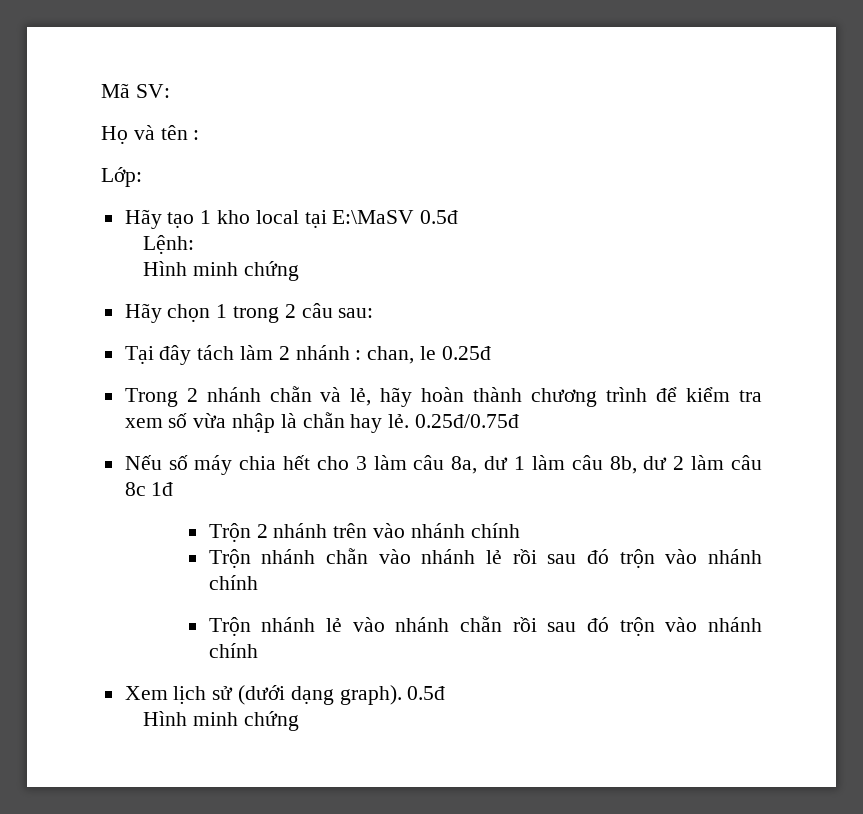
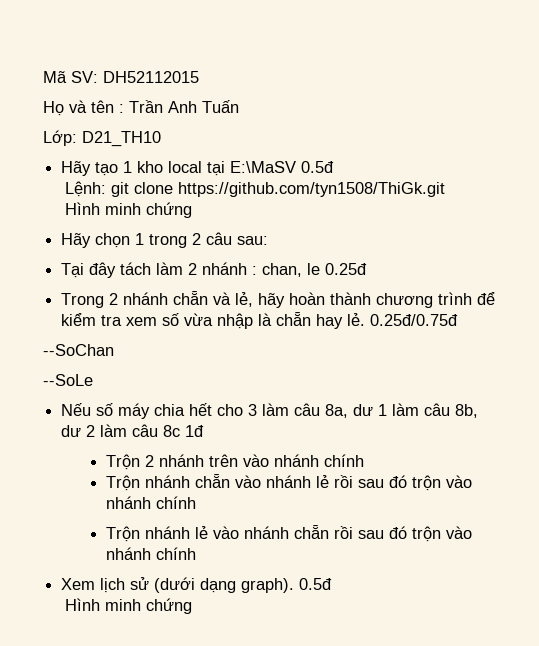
- Mã SV:
+ Mã SV: DH52112015
- Họ và tên :
+ Họ và tên : Trần Anh Tuấn
- Lớp:
+ Lớp: D21_TH10
- Lệnh:
+ Lệnh: git clone https://github.com/tyn1508/ThiGk.git
+ --SoChan
+ --SoLe

